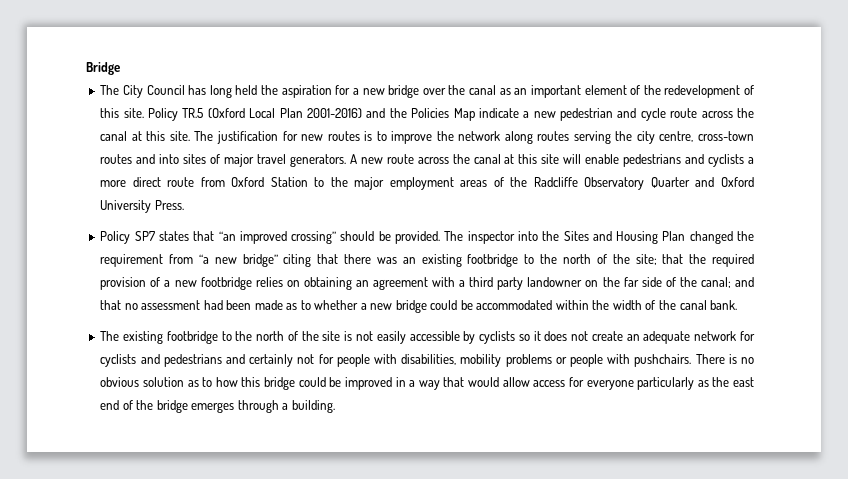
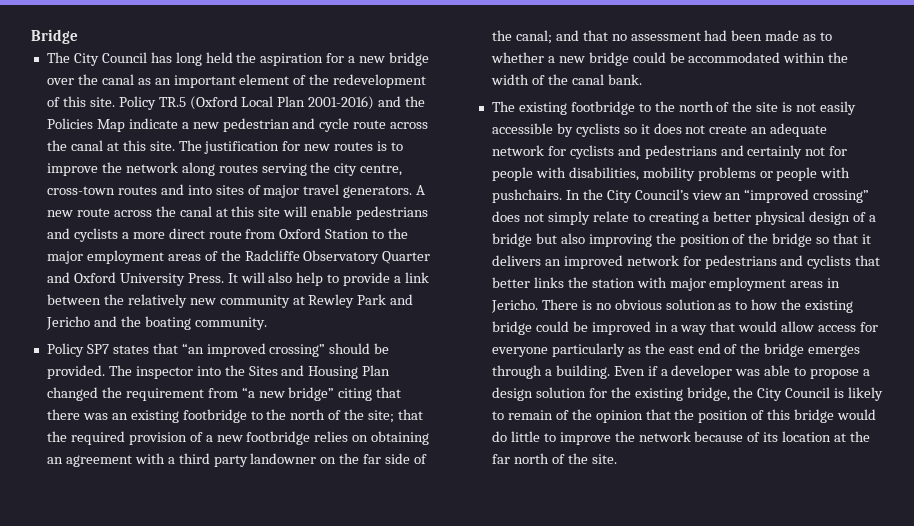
+ It will also help to provide a link between the relatively new community at Rewley Park and Jericho and the boating community.
+ In the City Council’s view an “improved crossing” does not simply relate to creating a better physical design of a bridge but also improving the position of the bridge so that it delivers an improved network for pedestrians and cyclists that better links the station with major employment areas in Jericho.
- There is no obvious solution as to how this bridge could be improved in a way that would allow access for everyone particularly as the east end of the bridge emerges through a building.
+ There is no obvious solution as to how the existing bridge could be improved in a way that would allow access for everyone particularly as the east end of the bridge emerges through a building.
+ Even if a developer was able to propose a design solution for the existing bridge, the City Council is likely to remain of the opinion that the position of this bridge would do little to improve the network because of its location at the far north of the site.

